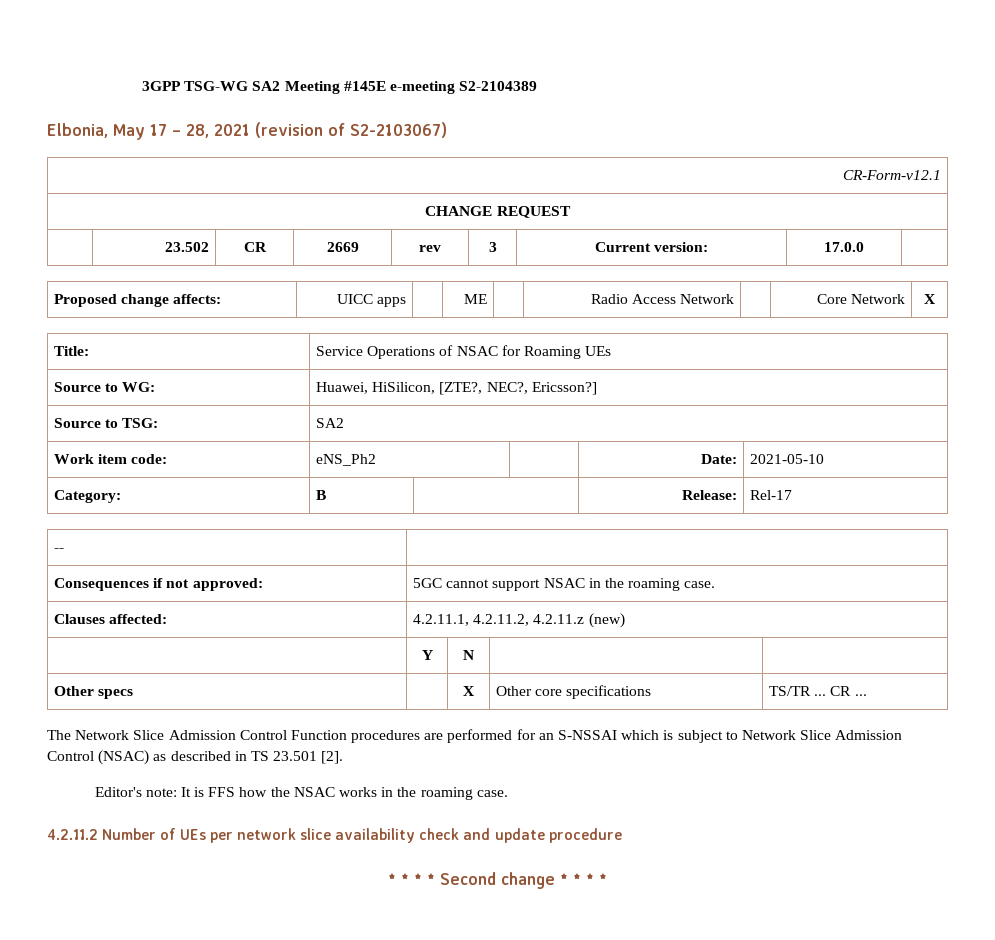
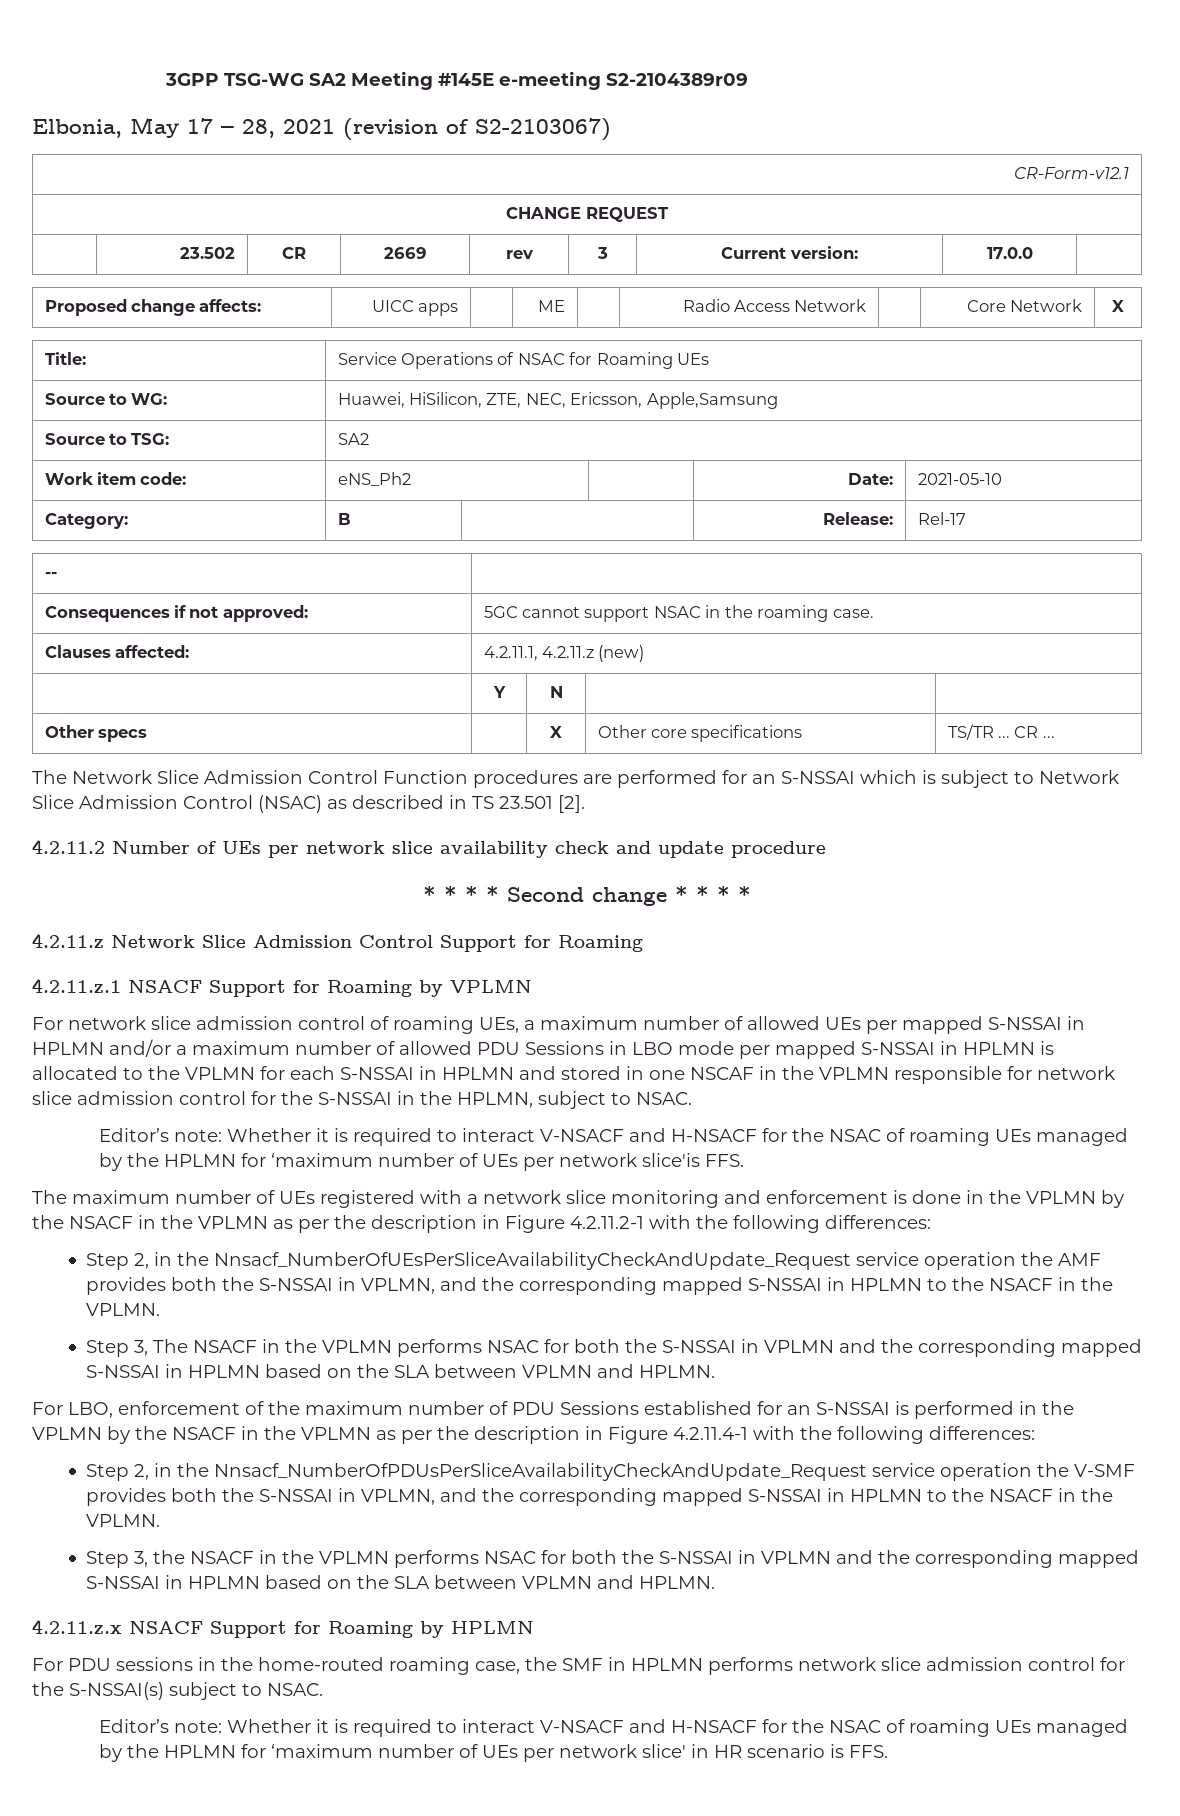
- 3GPP TSG-WG SA2 Meeting #145E e-meeting S2-2104389
+ 3GPP TSG-WG SA2 Meeting #145E e-meeting S2-2104389r09
- Source to WG: | Huawei, HiSilicon, [ZTE?, NEC?, Ericsson?]
+ Source to WG: | Huawei, HiSilicon, ZTE, NEC, Ericsson, Apple,Samsung
- Clauses affected: | 4.2.11.1, 4.2.11.2, 4.2.11.z (new)
+ Clauses affected: | 4.2.11.1, 4.2.11.z (new)
- Editor's note: It is FFS how the NSAC works in the roaming case.
+ 4.2.11.z Network Slice Admission Control Support for Roaming
+ 4.2.11.z.1 NSACF Support for Roaming by VPLMN
+ For network slice admission control of roaming UEs, a maximum number of allowed UEs per mapped S-NSSAI in HPLMN and/or a maximum number of allowed PDU Sessions in LBO mode per mapped S-NSSAI in HPLMN is allocated to the VPLMN for each S-NSSAI in HPLMN and stored in one NSCAF in the VPLMN responsible for network slice admission control for the S-NSSAI in the HPLMN, subject to NSAC.
+ Editor’s note: Whether it is required to interact V-NSACF and H-NSACF for the NSAC of roaming UEs managed by the HPLMN for ‘maximum number of UEs per network slice'is FFS.
+ The maximum number of UEs registered with a network slice monitoring and enforcement is done in the VPLMN by the NSACF in the VPLMN as per the description in Figure 4.2.11.2-1 with the following differences:
+ Step 2, in the Nnsacf_NumberOfUEsPerSliceAvailabilityCheckAndUpdate_Request service operation the AMF provides both the S-NSSAI in VPLMN, and the corresponding mapped S-NSSAI in HPLMN to the NSACF in the VPLMN.
+ Step 3, The NSACF in the VPLMN performs NSAC for both the S-NSSAI in VPLMN and the corresponding mapped S-NSSAI in HPLMN based on the SLA between VPLMN and HPLMN.
+ For LBO, enforcement of the maximum number of PDU Sessions established for an S-NSSAI is performed in the VPLMN by the NSACF in the VPLMN as per the description in Figure 4.2.11.4-1 with the following differences:
+ Step 2, in the Nnsacf_NumberOfPDUsPerSliceAvailabilityCheckAndUpdate_Request service operation the V-SMF provides both the S-NSSAI in VPLMN, and the corresponding mapped S-NSSAI in HPLMN to the NSACF in the VPLMN.
+ Step 3, the NSACF in the VPLMN performs NSAC for both the S-NSSAI in VPLMN and the corresponding mapped S-NSSAI in HPLMN based on the SLA between VPLMN and HPLMN.
+ 4.2.11.z.x NSACF Support for Roaming by HPLMN
+ For PDU sessions in the home-routed roaming case, the SMF in HPLMN performs network slice admission control for the S-NSSAI(s) subject to NSAC.
+ Editor’s note: Whether it is required to interact V-NSACF and H-NSACF for the NSAC of roaming UEs managed by the HPLMN for ‘maximum number of UEs per network slice' in HR scenario is FFS.

